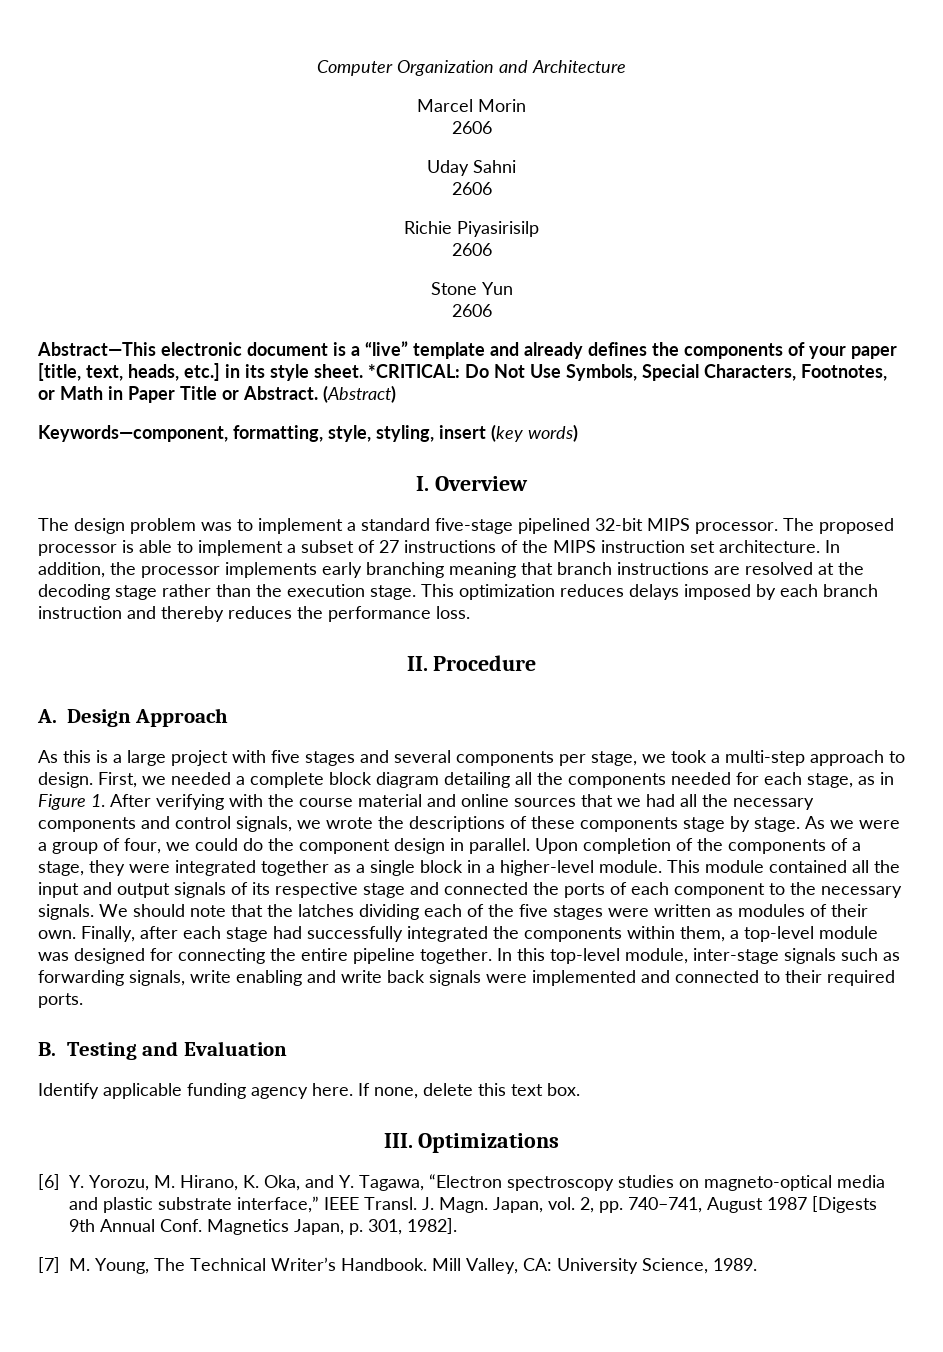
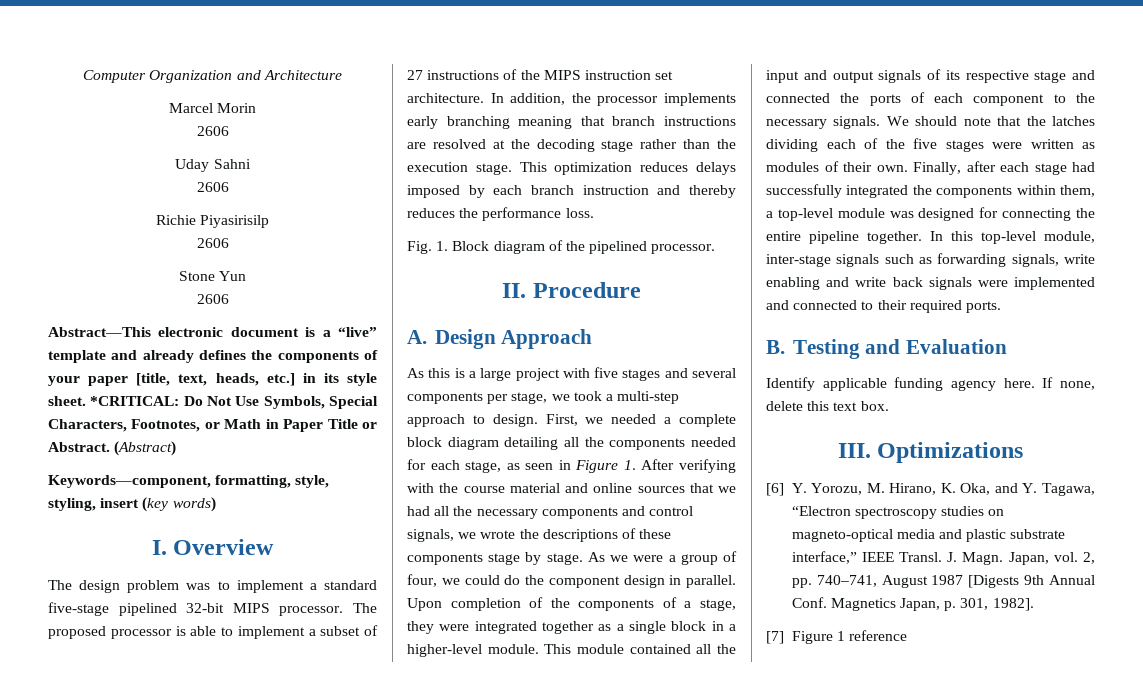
+ Fig. 1. Block diagram of the pipelined processor.
- First, we needed a complete block diagram detailing all the components needed for each stage, as in Figure 1. After verifying with the course material and online sources that we had all the necessary components and control signals, we wrote the descriptions of these components stage by stage.
+ First, we needed a complete block diagram detailing all the components needed for each stage, as seen in Figure 1. After verifying with the course material and online sources that we had all the necessary components and control signals, we wrote the descriptions of these components stage by stage.
- [7] M. Young, The Technical Writer’s Handbook. Mill Valley, CA: University Science, 1989.
+ [7] Figure 1 reference

